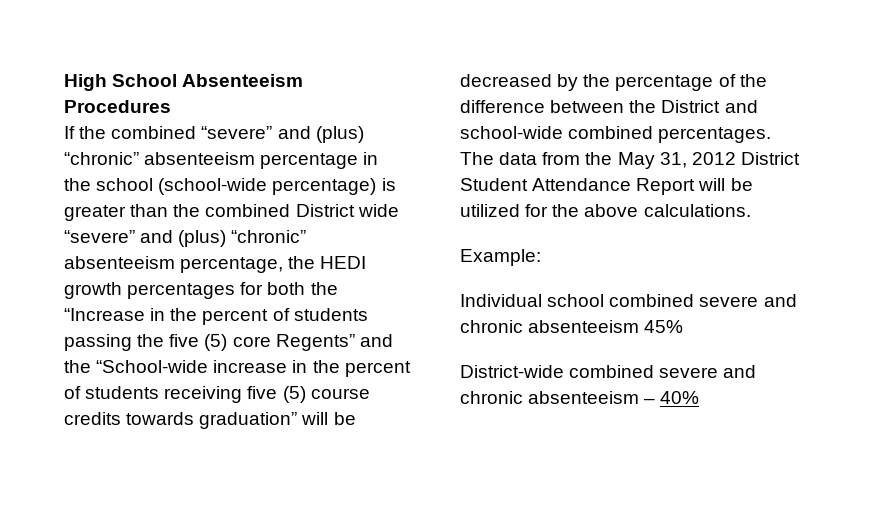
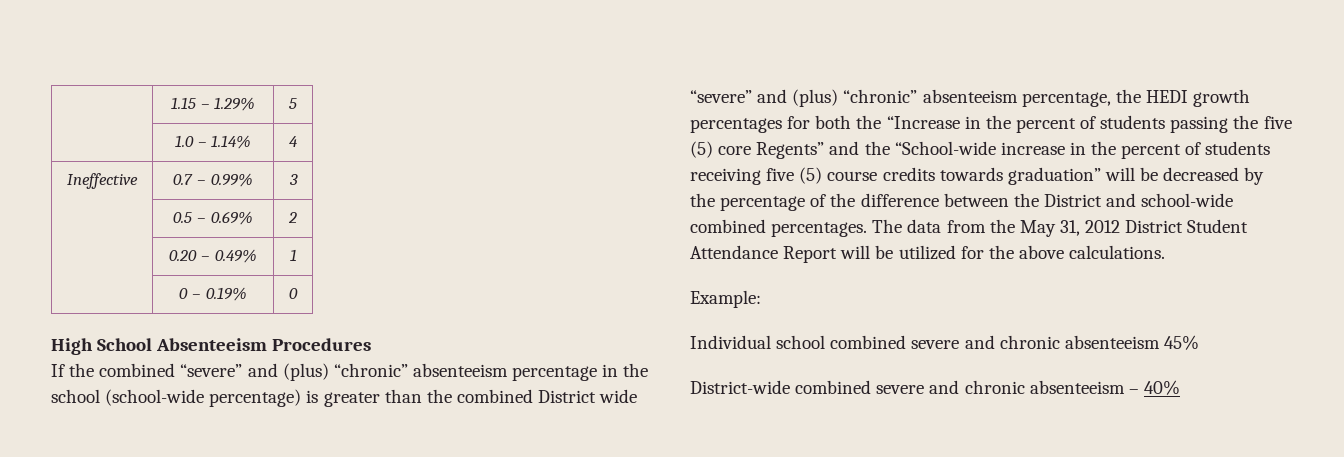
+ | 1.15 – 1.29% | 5
+ | 1.0 – 1.14% | 4
+ Ineffective | 0.7 – 0.99% | 3
+ | 0.5 – 0.69% | 2
+ | 0.20 – 0.49% | 1
+ | 0 – 0.19% | 0

